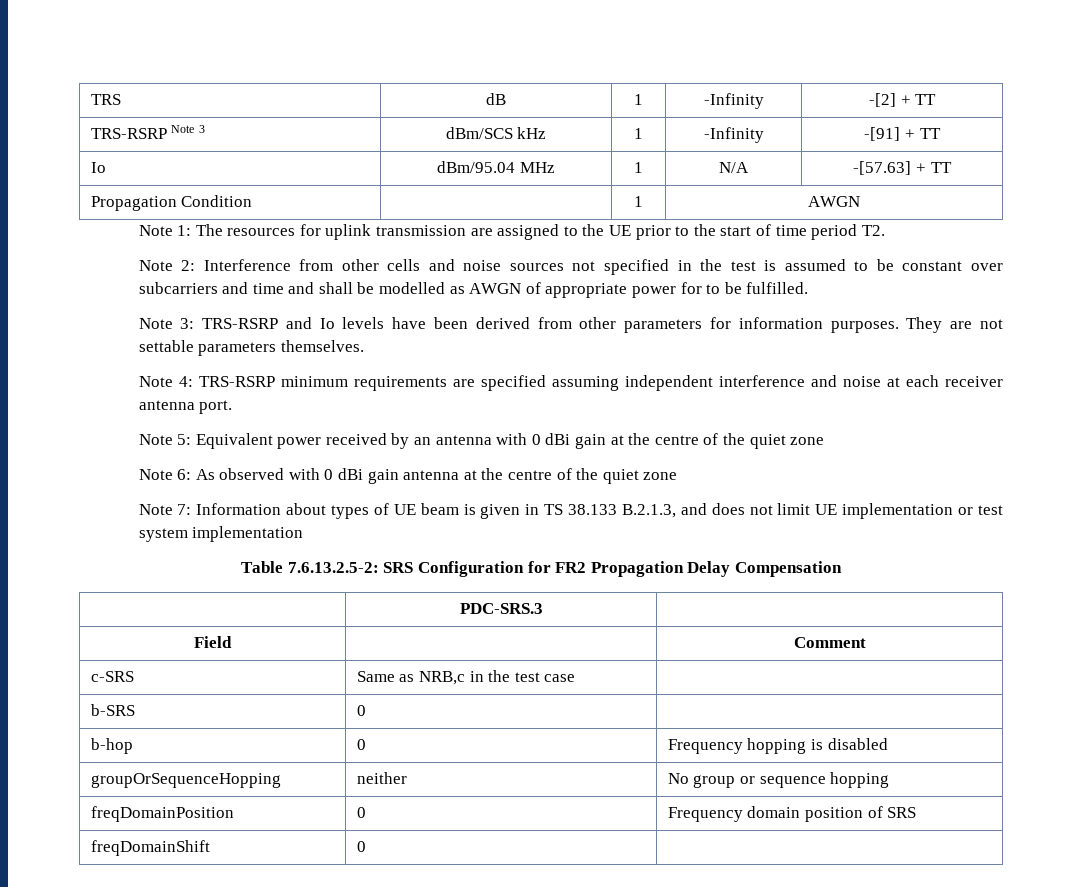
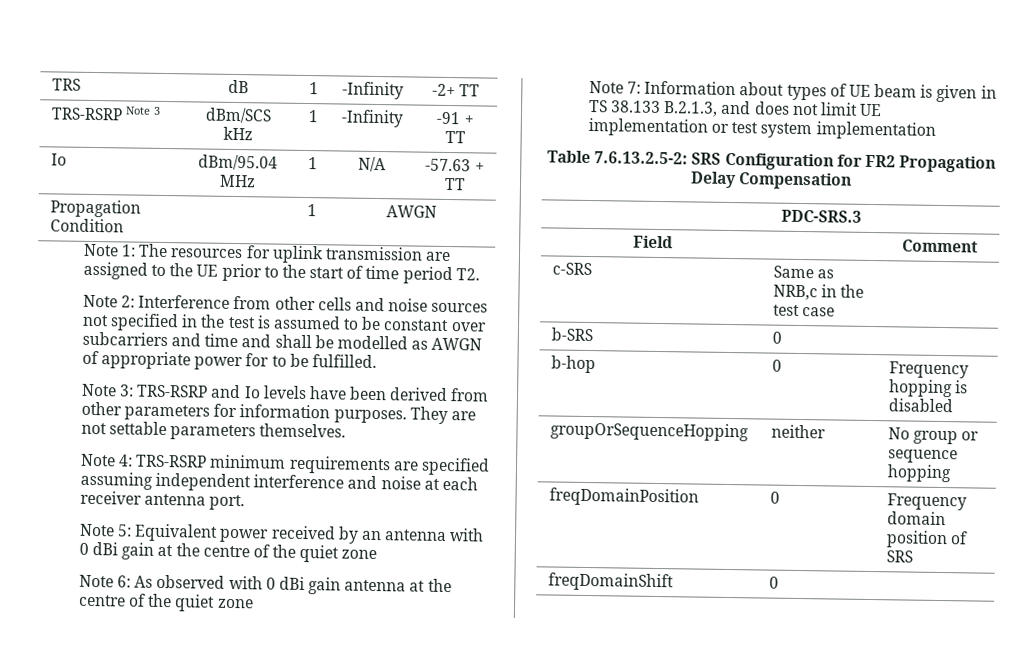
- TRS | dB | 1 | -Infinity | -[2] + TT
+ TRS | dB | 1 | -Infinity | -2+ TT
- TRS-RSRP Note 3 | dBm/SCS kHz | 1 | -Infinity | -[91] + TT
+ TRS-RSRP Note 3 | dBm/SCS kHz | 1 | -Infinity | -91 + TT
- Io | dBm/95.04 MHz | 1 | N/A | -[57.63] + TT
+ Io | dBm/95.04 MHz | 1 | N/A | -57.63 + TT

